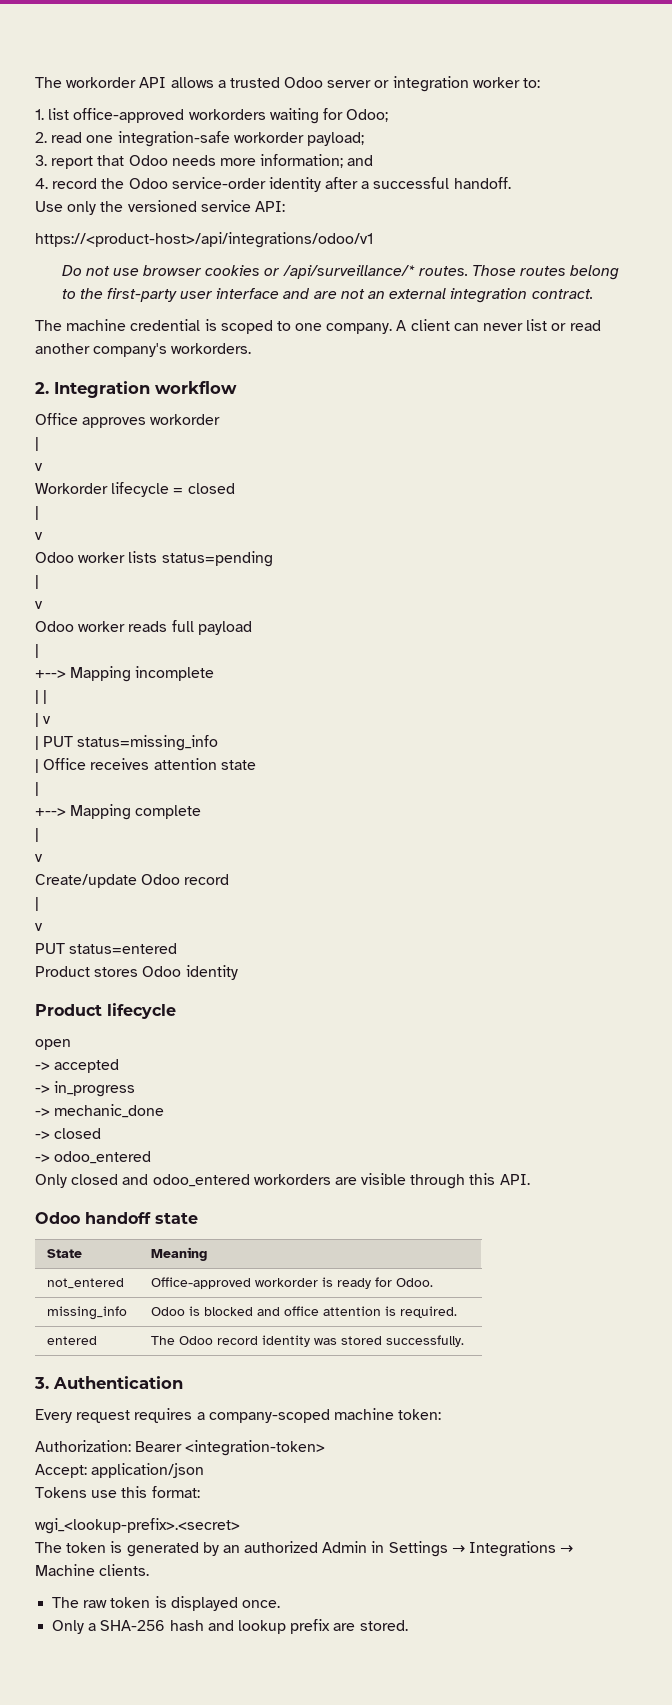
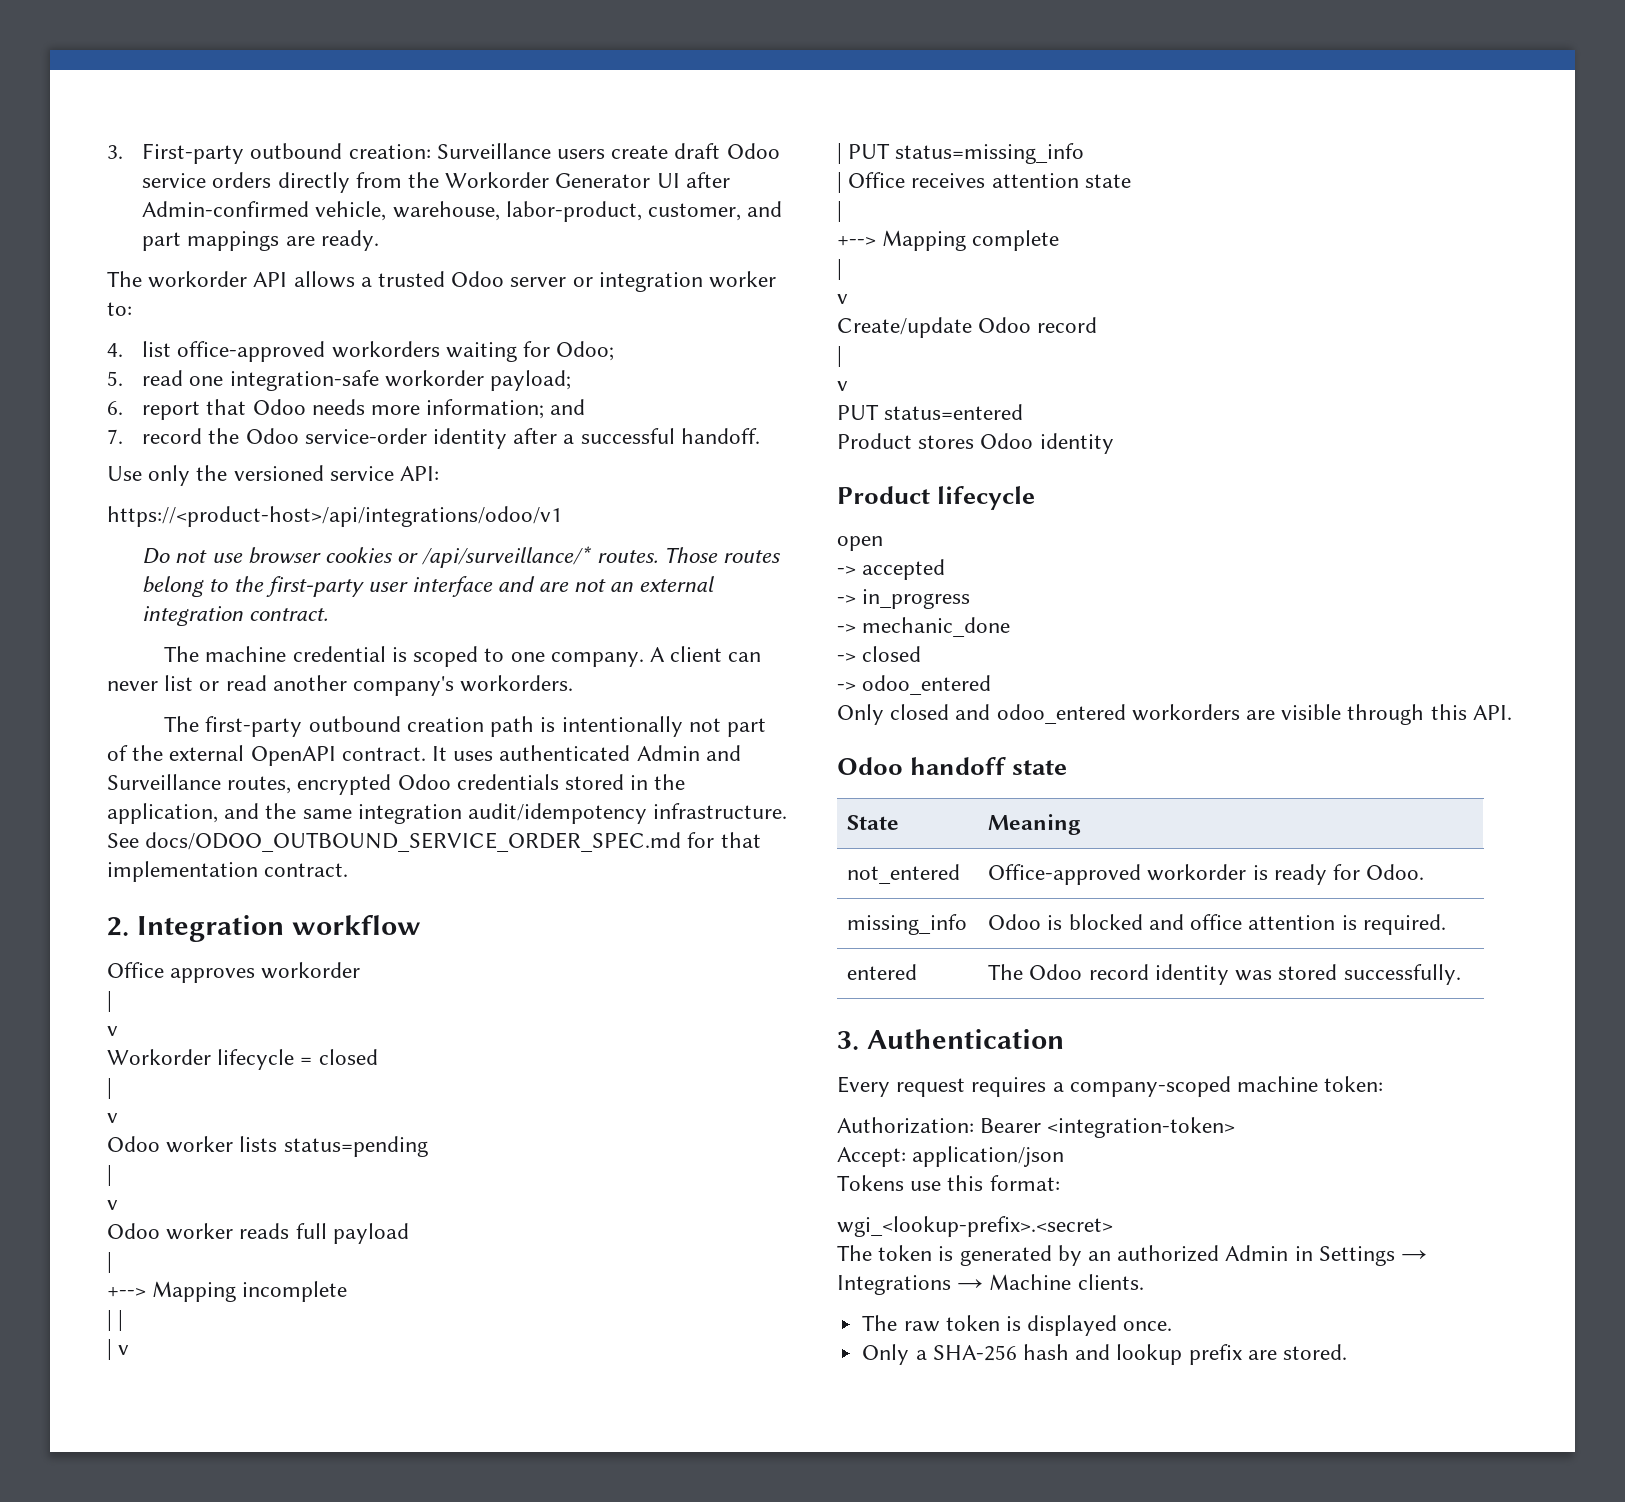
+ 3. First-party outbound creation: Surveillance users create draft Odoo service orders directly from the Workorder Generator UI after Admin-confirmed vehicle, warehouse, labor-product, customer, and part mappings are ready.
- 1. list office-approved workorders waiting for Odoo;
+ 4. list office-approved workorders waiting for Odoo;
- 2. read one integration-safe workorder payload;
+ 5. read one integration-safe workorder payload;
- 3. report that Odoo needs more information; and
+ 6. report that Odoo needs more information; and
- 4. record the Odoo service-order identity after a successful handoff.
+ 7. record the Odoo service-order identity after a successful handoff.
+ The first-party outbound creation path is intentionally not part of the external OpenAPI contract. It uses authenticated Admin and Surveillance routes, encrypted Odoo credentials stored in the application, and the same integration audit/idempotency infrastructure. See docs/ODOO_OUTBOUND_SERVICE_ORDER_SPEC.md for that implementation contract.

